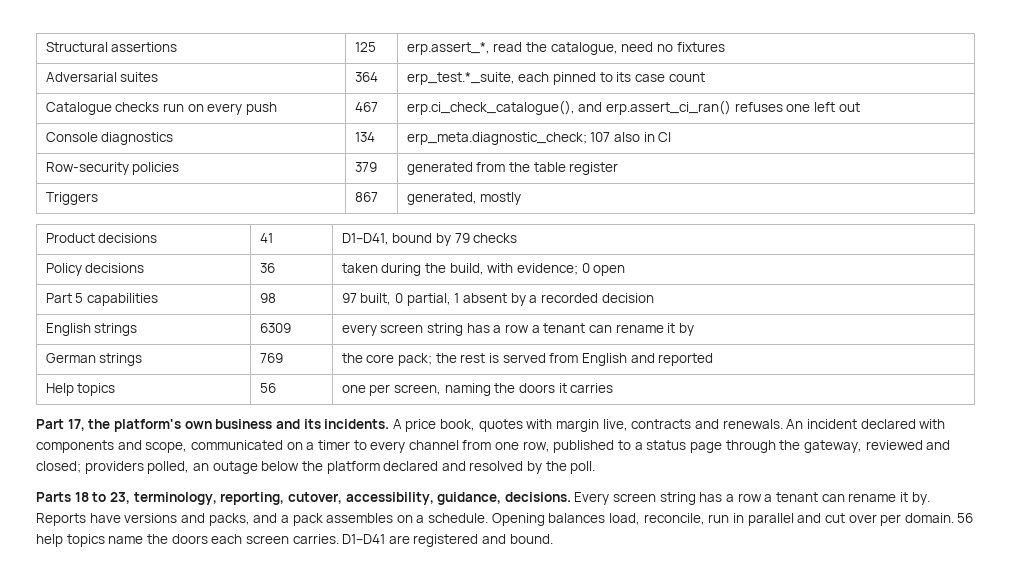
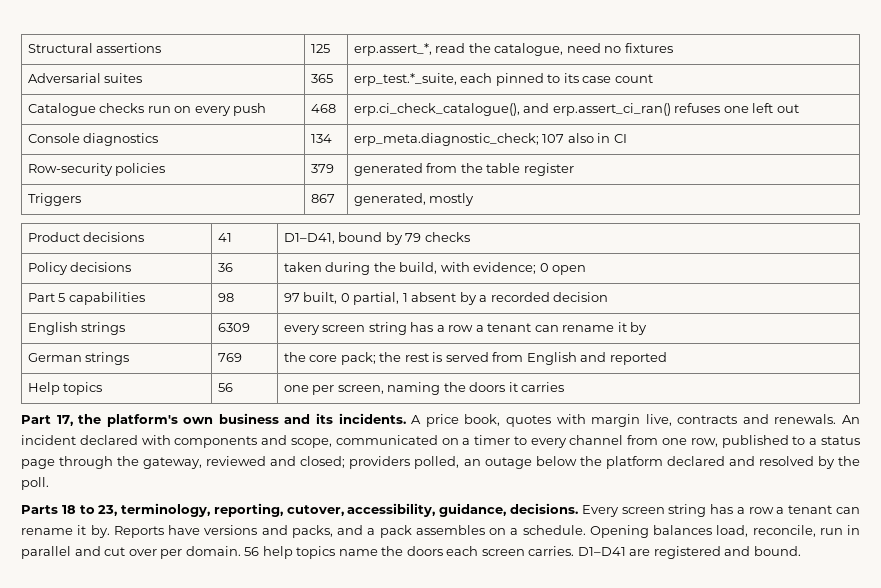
- Adversarial suites | 364 | erp_test.*_suite, each pinned to its case count
+ Adversarial suites | 365 | erp_test.*_suite, each pinned to its case count
- Catalogue checks run on every push | 467 | erp.ci_check_catalogue(), and erp.assert_ci_ran() refuses one left out
+ Catalogue checks run on every push | 468 | erp.ci_check_catalogue(), and erp.assert_ci_ran() refuses one left out

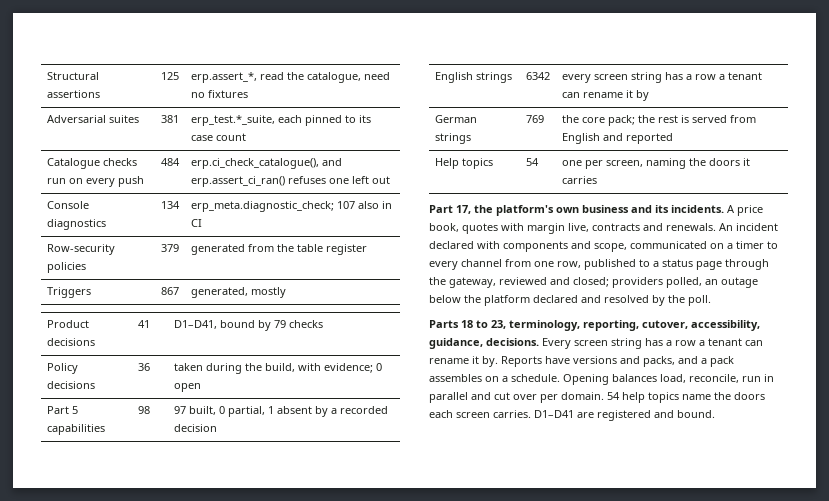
- Adversarial suites | 365 | erp_test.*_suite, each pinned to its case count
+ Adversarial suites | 381 | erp_test.*_suite, each pinned to its case count
- Catalogue checks run on every push | 468 | erp.ci_check_catalogue(), and erp.assert_ci_ran() refuses one left out
+ Catalogue checks run on every push | 484 | erp.ci_check_catalogue(), and erp.assert_ci_ran() refuses one left out
- English strings | 6309 | every screen string has a row a tenant can rename it by
+ English strings | 6342 | every screen string has a row a tenant can rename it by
- Help topics | 56 | one per screen, naming the doors it carries
+ Help topics | 54 | one per screen, naming the doors it carries
- 56 help topics name the doors each screen carries.
+ 54 help topics name the doors each screen carries.

